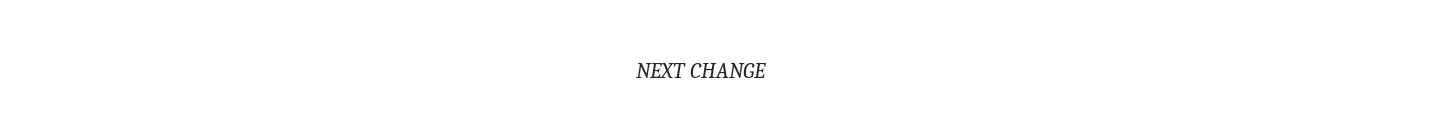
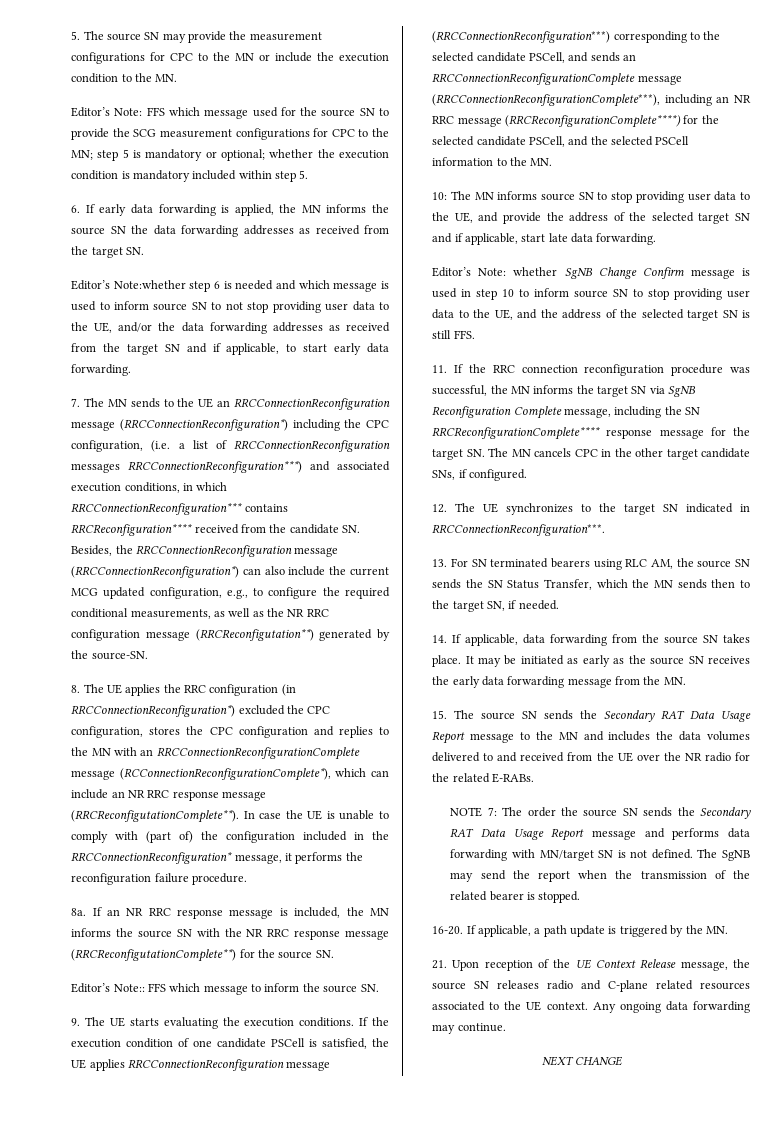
+ 5. The source SN may provide the measurement configurations for CPC to the MN or include the execution condition to the MN.
+ Editor’s Note: FFS which message used for the source SN to provide the SCG measurement configurations for CPC to the MN; step 5 is mandatory or optional; whether the execution condition is mandatory included within step 5.
+ 6. If early data forwarding is applied, the MN informs the source SN the data forwarding addresses as received from the target SN.
+ Editor’s Note:whether step 6 is needed and which message is used to inform source SN to not stop providing user data to the UE, and/or the data forwarding addresses as received from the target SN and if applicable, to start early data forwarding.
+ 7. The MN sends to the UE an RRCConnectionReconfiguration message (RRCConnectionReconfiguration*) including the CPC configuration, (i.e. a list of RRCConnectionReconfiguration messages RRCConnectionReconfiguration***) and associated execution conditions, in which RRCConnectionReconfiguration*** contains RRCReconfiguration**** received from the candidate SN. Besides, the RRCConnectionReconfiguration message (RRCConnectionReconfiguration*) can also include the current MCG updated configuration, e.g., to configure the required conditional measurements, as well as the NR RRC configuration message (RRCReconfigutation**) generated by the source-SN.
+ 8. The UE applies the RRC configuration (in RRCConnectionReconfiguration*) excluded the CPC configuration, stores the CPC configuration and replies to the MN with an RRCConnectionReconfigurationComplete message (RCConnectionReconfigurationComplete*), which can include an NR RRC response message (RRCReconfigutationComplete**). In case the UE is unable to comply with (part of) the configuration included in the RRCConnectionReconfiguration* message, it performs the reconfiguration failure procedure.
+ 8a. If an NR RRC response message is included, the MN informs the source SN with the NR RRC response message (RRCReconfigutationComplete**) for the source SN.
+ Editor’s Note:: FFS which message to inform the source SN.
+ 9. The UE starts evaluating the execution conditions. If the execution condition of one candidate PSCell is satisfied, the UE applies RRCConnectionReconfiguration message (RRCConnectionReconfiguration***) corresponding to the selected candidate PSCell, and sends an RRCConnectionReconfigurationComplete message (RRCConnectionReconfigurationComplete***), including an NR RRC message (RRCReconfigurationComplete****) for the selected candidate PSCell, and the selected PSCell information to the MN.
+ 10: The MN informs source SN to stop providing user data to the UE, and provide the address of the selected target SN and if applicable, start late data forwarding.
+ Editor’s Note: whether SgNB Change Confirm message is used in step 10 to inform source SN to stop providing user data to the UE, and the address of the selected target SN is still FFS.
+ 11. If the RRC connection reconfiguration procedure was successful, the MN informs the target SN via SgNB Reconfiguration Complete message, including the SN RRCReconfigurationComplete**** response message for the target SN. The MN cancels CPC in the other target candidate SNs, if configured.
+ 12. The UE synchronizes to the target SN indicated in RRCConnectionReconfiguration***.
+ 13. For SN terminated bearers using RLC AM, the source SN sends the SN Status Transfer, which the MN sends then to the target SN, if needed.
+ 14. If applicable, data forwarding from the source SN takes place. It may be initiated as early as the source SN receives the early data forwarding message from the MN.
+ 15. The source SN sends the Secondary RAT Data Usage Report message to the MN and includes the data volumes delivered to and received from the UE over the NR radio for the related E-RABs.
+ NOTE 7: The order the source SN sends the Secondary RAT Data Usage Report message and performs data forwarding with MN/target SN is not defined. The SgNB may send the report when the transmission of the related bearer is stopped.
+ 16-20. If applicable, a path update is triggered by the MN.
+ 21. Upon reception of the UE Context Release message, the source SN releases radio and C-plane related resources associated to the UE context. Any ongoing data forwarding may continue.

